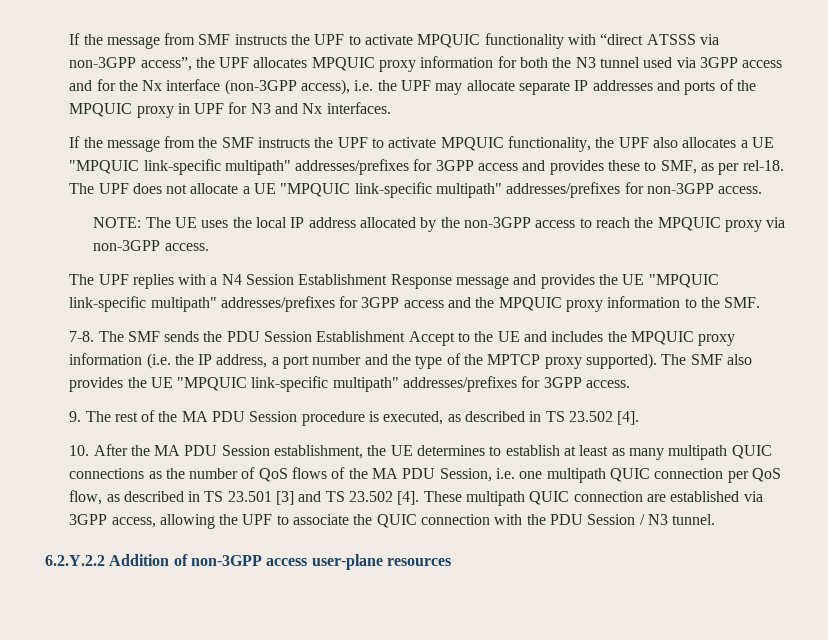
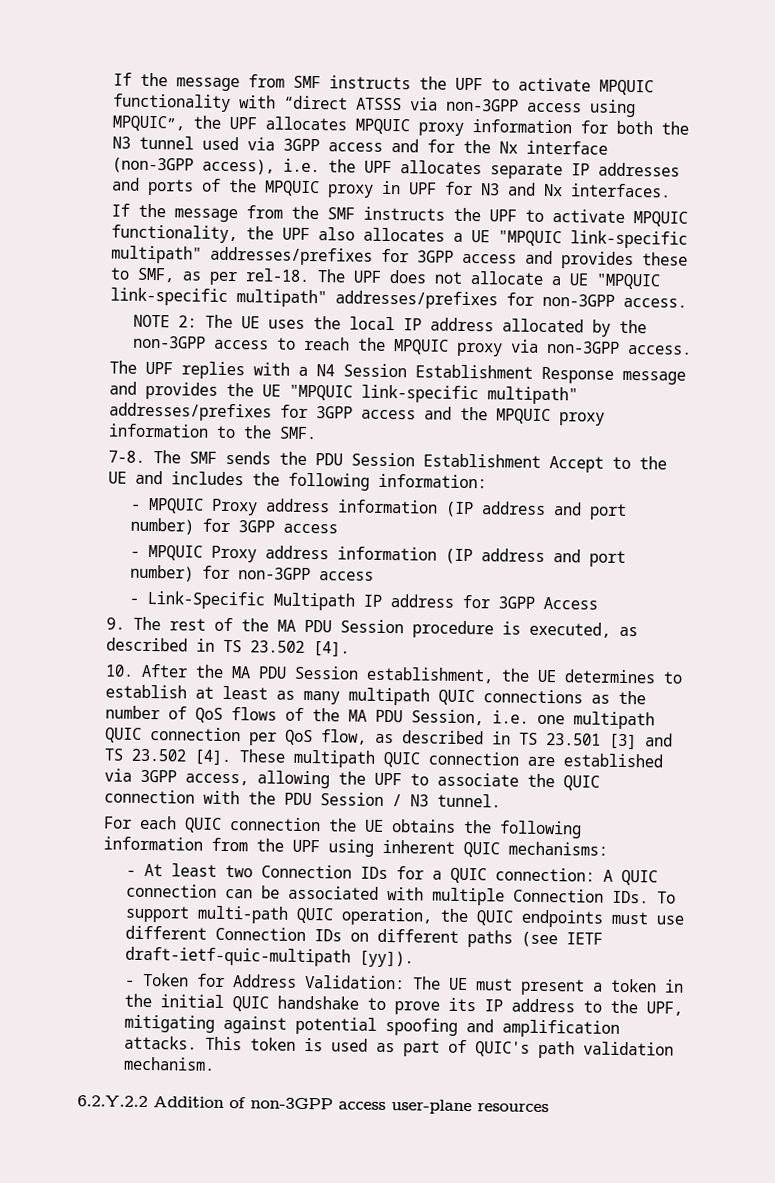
- If the message from SMF instructs the UPF to activate MPQUIC functionality with “direct ATSSS via non-3GPP access”, the UPF allocates MPQUIC proxy information for both the N3 tunnel used via 3GPP access and for the Nx interface (non-3GPP access), i.e. the UPF may allocate separate IP addresses and ports of the MPQUIC proxy in UPF for N3 and Nx interfaces.
+ If the message from SMF instructs the UPF to activate MPQUIC functionality with “direct ATSSS via non-3GPP access using MPQUIC”, the UPF allocates MPQUIC proxy information for both the N3 tunnel used via 3GPP access and for the Nx interface (non-3GPP access), i.e. the UPF allocates separate IP addresses and ports of the MPQUIC proxy in UPF for N3 and Nx interfaces.
- NOTE: The UE uses the local IP address allocated by the non-3GPP access to reach the MPQUIC proxy via non-3GPP access.
+ NOTE 2: The UE uses the local IP address allocated by the non-3GPP access to reach the MPQUIC proxy via non-3GPP access.
- The SMF sends the PDU Session Establishment Accept to the UE and includes the MPQUIC proxy information (i.e. the IP address, a port number and the type of the MPTCP proxy supported). The SMF also provides the UE "MPQUIC link-specific multipath" addresses/prefixes for 3GPP access.
+ The SMF sends the PDU Session Establishment Accept to the UE and includes the following information:
+ - MPQUIC Proxy address information (IP address and port number) for 3GPP access
+ - MPQUIC Proxy address information (IP address and port number) for non-3GPP access
+ - Link-Specific Multipath IP address for 3GPP Access
+ For each QUIC connection the UE obtains the following information from the UPF using inherent QUIC mechanisms:
+ - At least two Connection IDs for a QUIC connection: A QUIC connection can be associated with multiple Connection IDs. To support multi-path QUIC operation, the QUIC endpoints must use different Connection IDs on different paths (see IETF draft-ietf-quic-multipath [yy]).
+ - Token for Address Validation: The UE must present a token in the initial QUIC handshake to prove its IP address to the UPF, mitigating against potential spoofing and amplification attacks. This token is used as part of QUIC's path validation mechanism.

